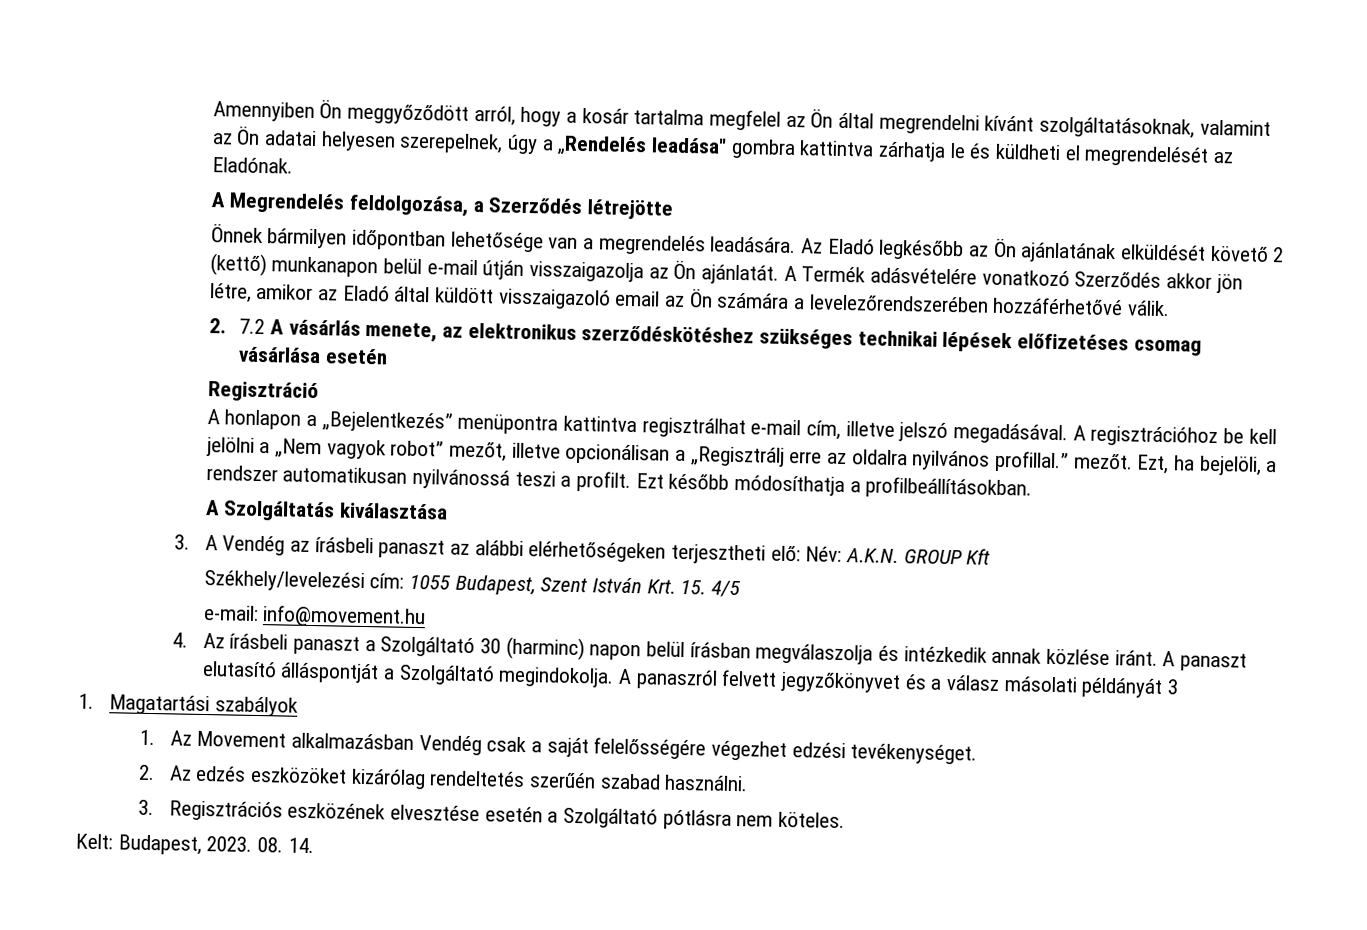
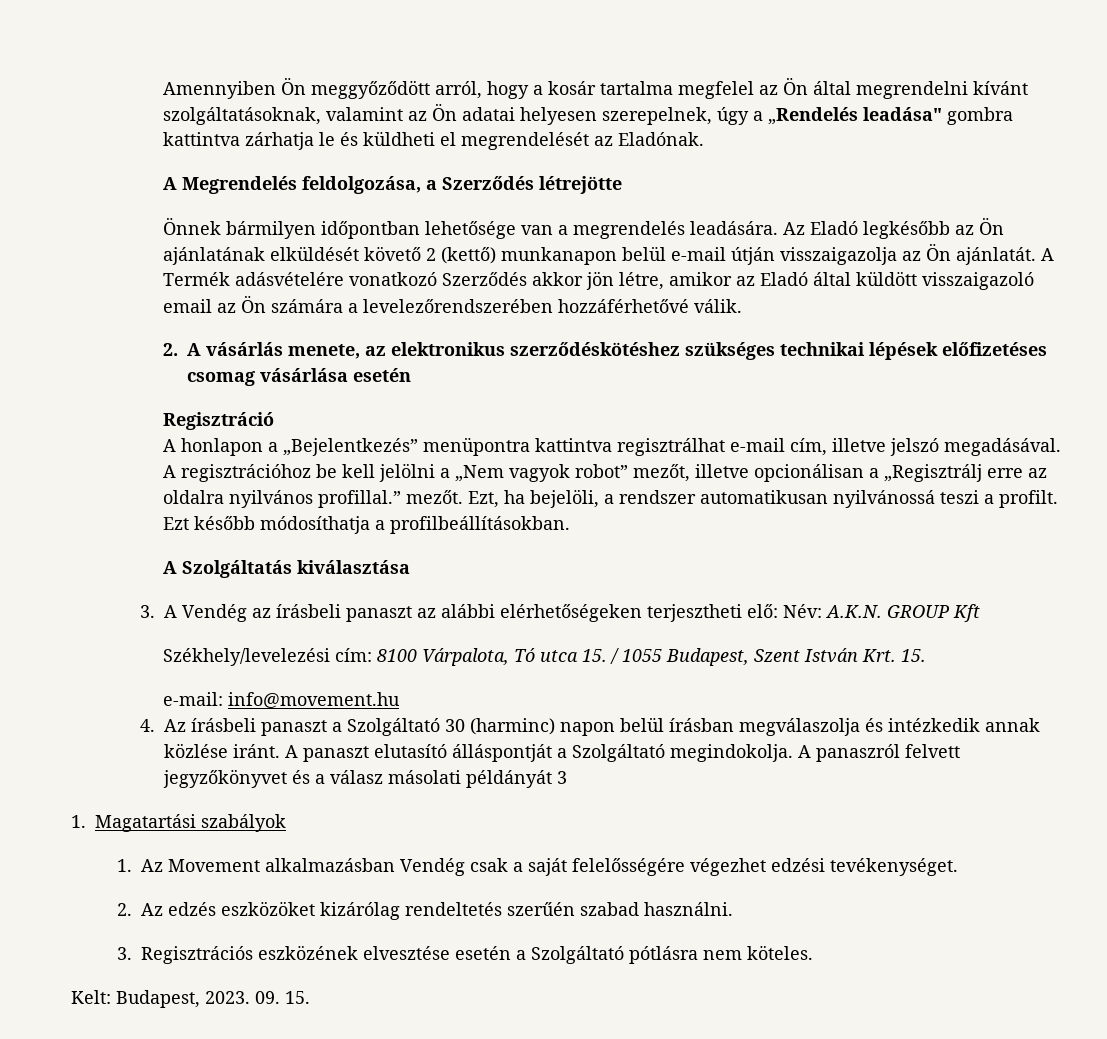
- 2. 7.2 A vásárlás menete, az elektronikus szerződéskötéshez szükséges technikai lépések előfizetéses csomag vásárlása esetén
+ 2. A vásárlás menete, az elektronikus szerződéskötéshez szükséges technikai lépések előfizetéses csomag vásárlása esetén
- Székhely/levelezési cím: 1055 Budapest, Szent István Krt. 15. 4/5
+ Székhely/levelezési cím: 8100 Várpalota, Tó utca 15. / 1055 Budapest, Szent István Krt. 15.
- 08. 14.
+ 09. 15.

